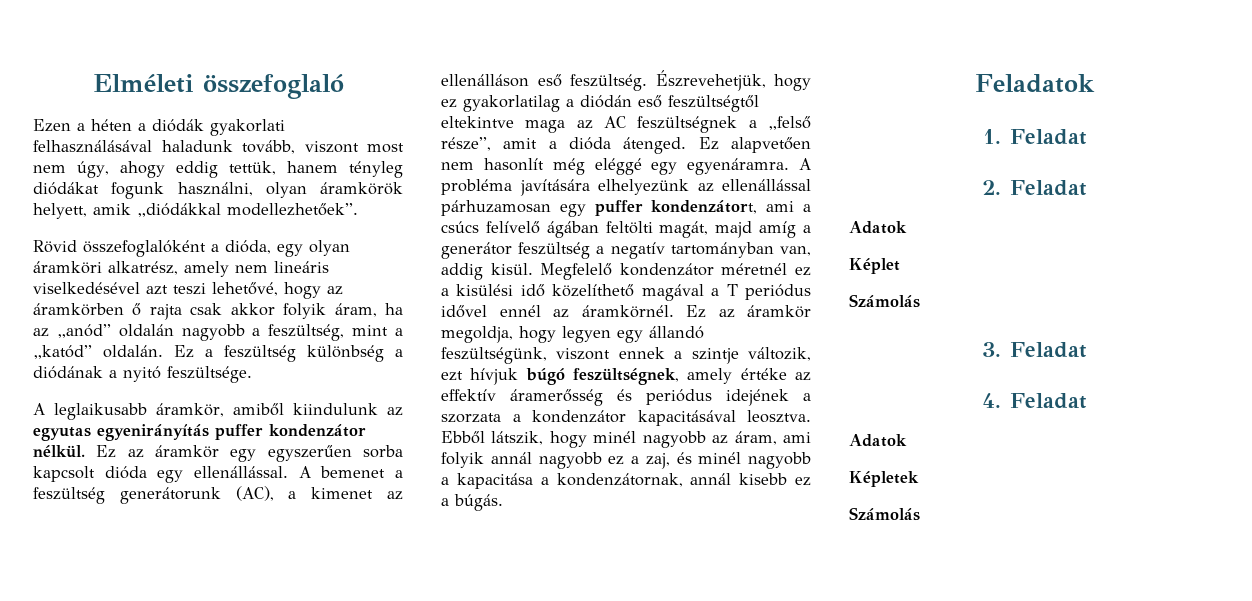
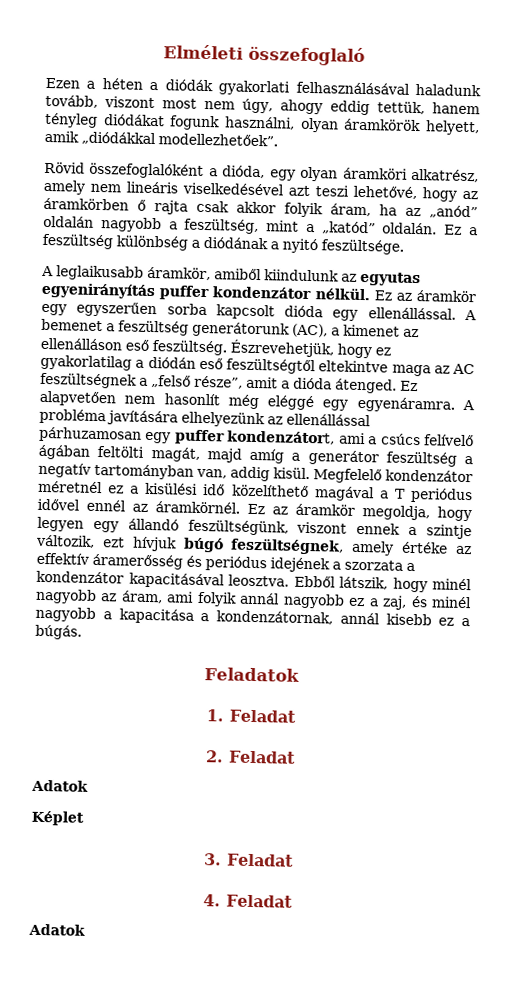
  Képlet
- Számolás
- Képletek
- Számolás

